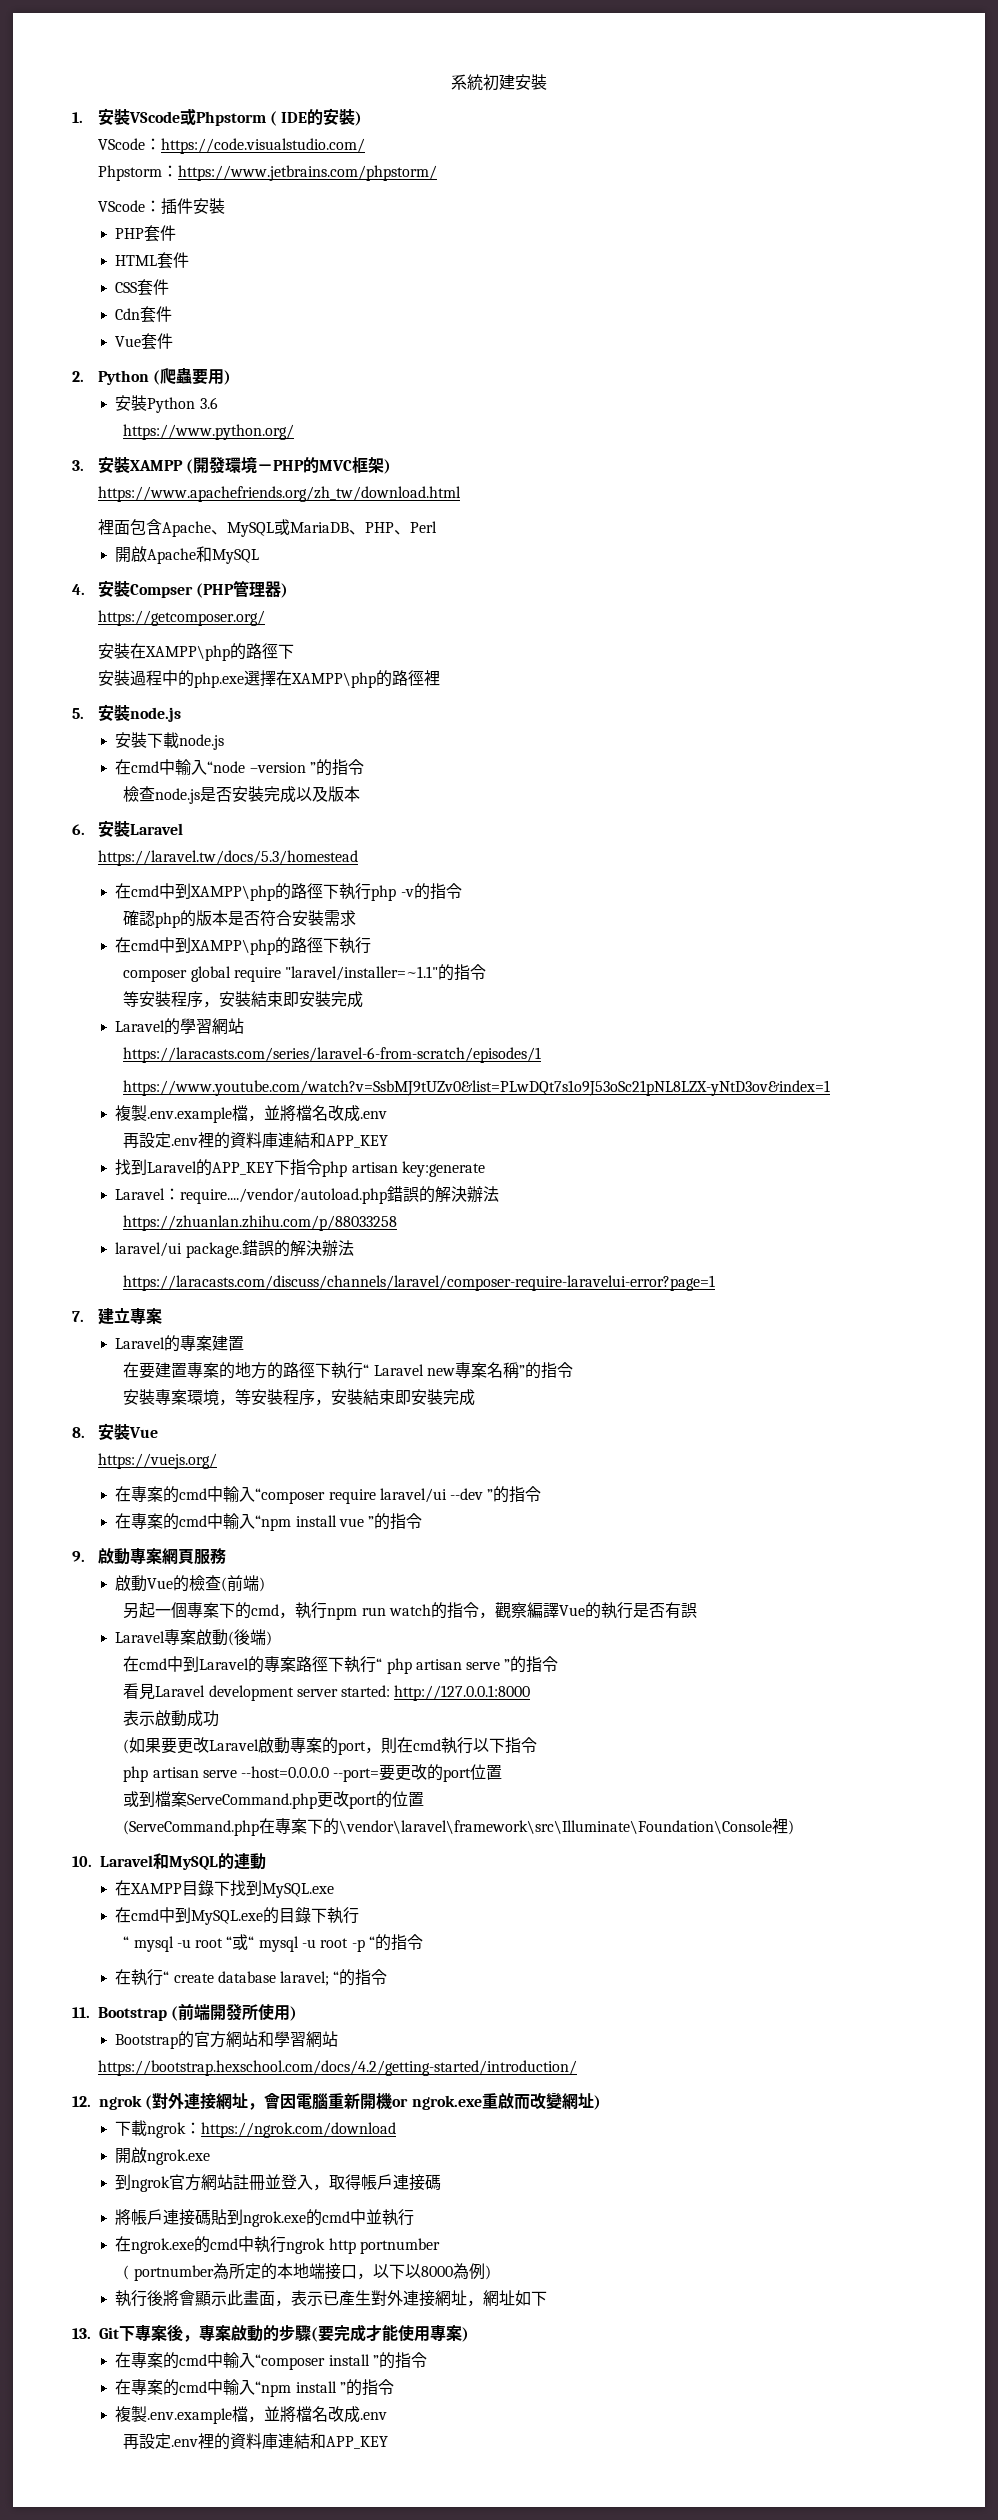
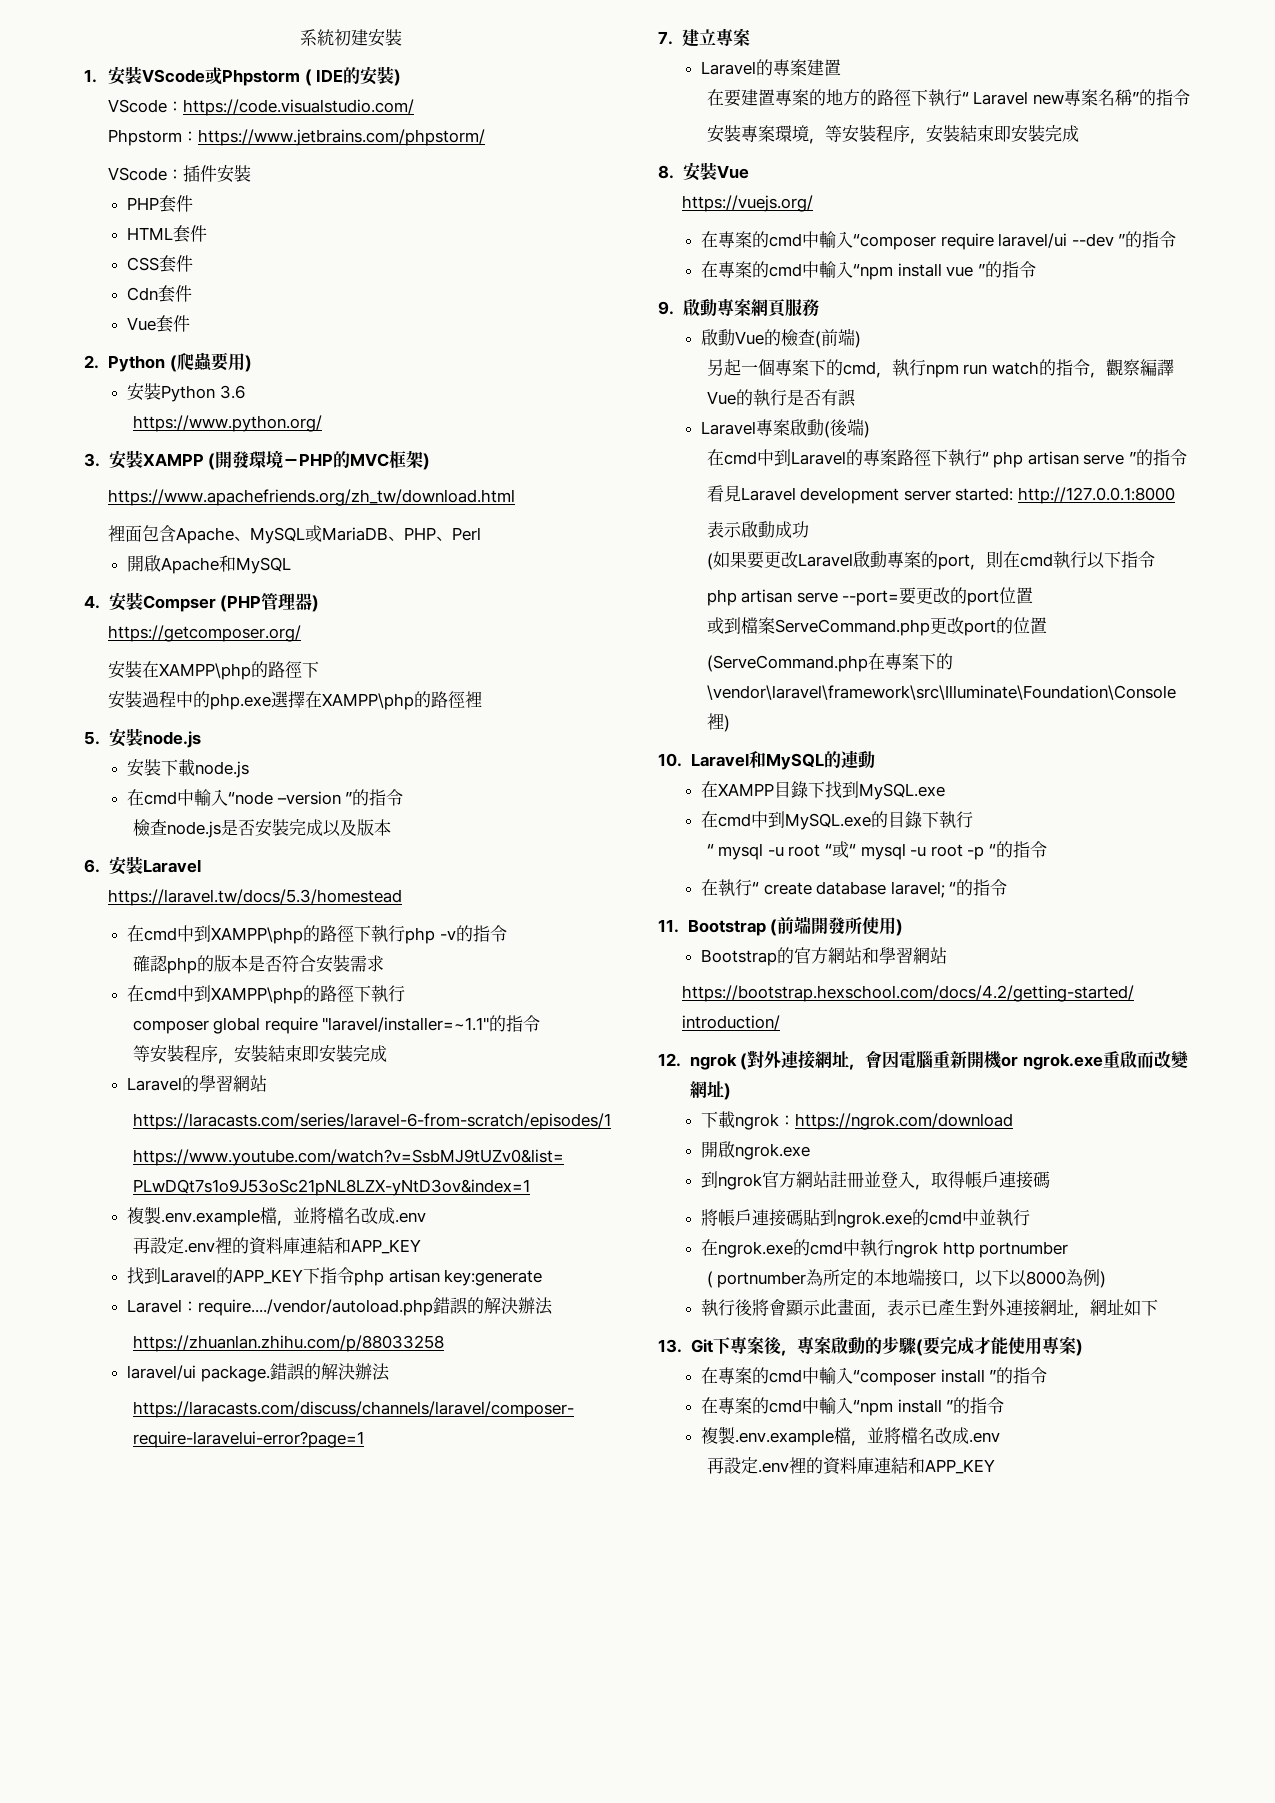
- php artisan serve --host=0.0.0.0 --port=要更改的port位置
+ php artisan serve --port=要更改的port位置

